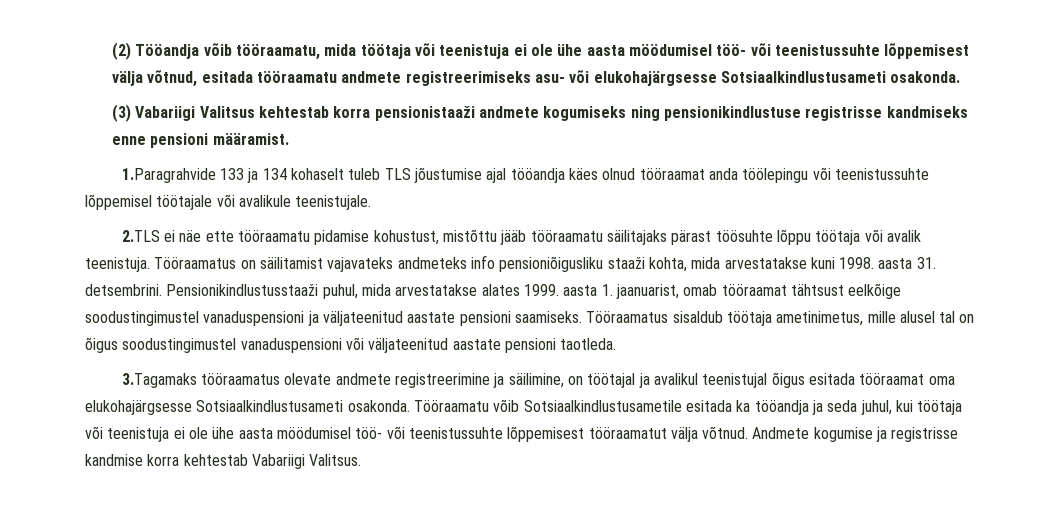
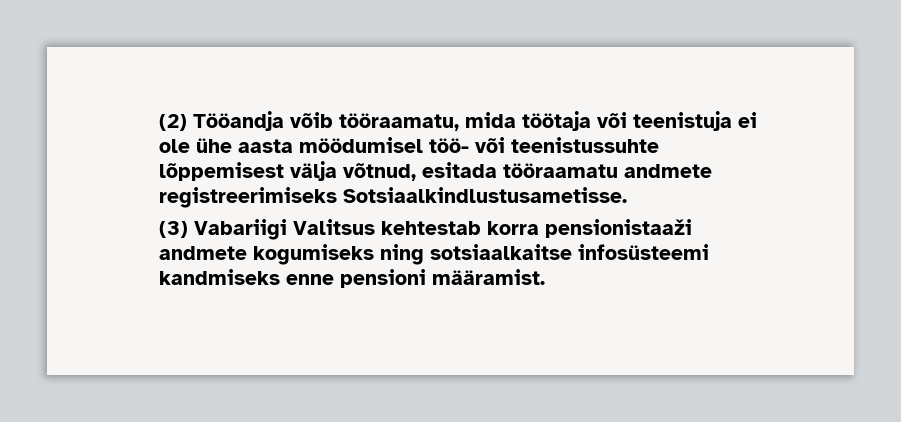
- (2) Tööandja võib tööraamatu, mida töötaja või teenistuja ei ole ühe aasta möödumisel töö- või teenistussuhte lõppemisest välja võtnud, esitada tööraamatu andmete registreerimiseks asu- või elukohajärgsesse Sotsiaalkindlustusameti osakonda.
+ (2) Tööandja võib tööraamatu, mida töötaja või teenistuja ei ole ühe aasta möödumisel töö- või teenistussuhte lõppemisest välja võtnud, esitada tööraamatu andmete registreerimiseks Sotsiaalkindlustusametisse.
- (3) Vabariigi Valitsus kehtestab korra pensionistaaži andmete kogumiseks ning pensionikindlustuse registrisse kandmiseks enne pensioni määramist.
+ (3) Vabariigi Valitsus kehtestab korra pensionistaaži andmete kogumiseks ning sotsiaalkaitse infosüsteemi kandmiseks enne pensioni määramist.
- 1.Paragrahvide 133 ja 134 kohaselt tuleb TLS jõustumise ajal tööandja käes olnud tööraamat anda töölepingu või teenistussuhte lõppemisel töötajale või avalikule teenistujale.
- 2.TLS ei näe ette tööraamatu pidamise kohustust, mistõttu jääb tööraamatu säilitajaks pärast töösuhte lõppu töötaja või avalik teenistuja. Tööraamatus on säilitamist vajavateks andmeteks info pensioniõigusliku staaži kohta, mida arvestatakse kuni 1998. aasta 31. detsembrini. Pensionikindlustusstaaži puhul, mida arvestatakse alates 1999. aasta 1. jaanuarist, omab tööraamat tähtsust eelkõige soodustingimustel vanaduspensioni ja väljateenitud aastate pensioni saamiseks. Tööraamatus sisaldub töötaja ametinimetus, mille alusel tal on õigus soodustingimustel vanaduspensioni või väljateenitud aastate pensioni taotleda.
- 3.Tagamaks tööraamatus olevate andmete registreerimine ja säilimine, on töötajal ja avalikul teenistujal õigus esitada tööraamat oma elukohajärgsesse Sotsiaalkindlustusameti osakonda. Tööraamatu võib Sotsiaalkindlustusametile esitada ka tööandja ja seda juhul, kui töötaja või teenistuja ei ole ühe aasta möödumisel töö- või teenistussuhte lõppemisest tööraamatut välja võtnud. Andmete kogumise ja registrisse kandmise korra kehtestab Vabariigi Valitsus.

